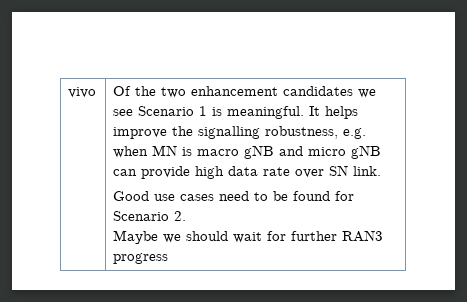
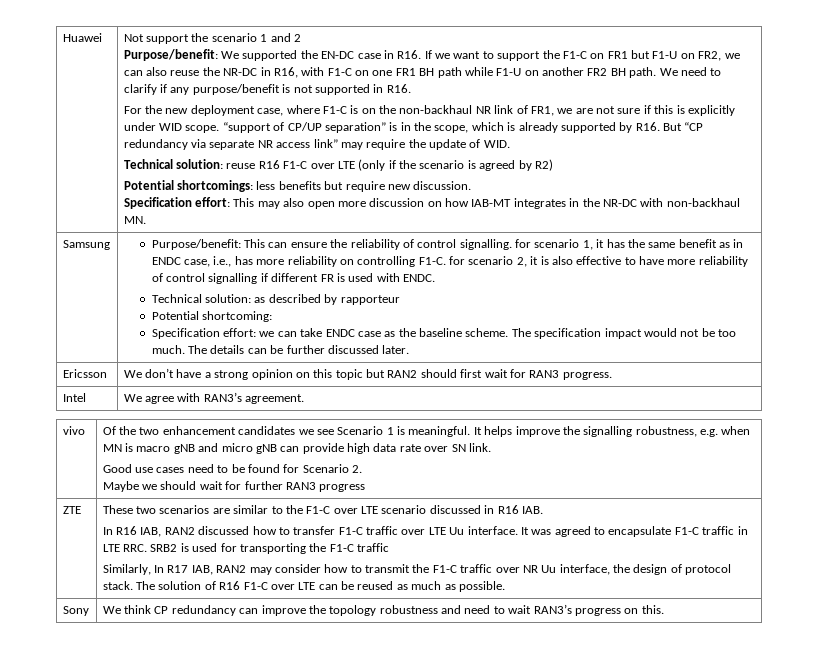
+ Huawei | Not support the scenario 1 and 2
+ Purpose/benefit: We supported the EN-DC case in R16. If we want to support the F1-C on FR1 but F1-U on FR2, we can also reuse the NR-DC in R16, with F1-C on one FR1 BH path while F1-U on another FR2 BH path. We need to clarify if any purpose/benefit is not supported in R16.
+ For the new deployment case, where F1-C is on the non-backhaul NR link of FR1, we are not sure if this is explicitly under WID scope. “support of CP/UP separation” is in the scope, which is already supported by R16. But “CP redundancy via separate NR access link” may require the update of WID.
+ Technical solution: reuse R16 F1-C over LTE (only if the scenario is agreed by R2)
+ Potential shortcomings: less benefits but require new discussion.
+ Specification effort: This may also open more discussion on how IAB-MT integrates in the NR-DC with non-backhaul MN.
+ Samsung | Purpose/benefit: This can ensure the reliability of control signalling. for scenario 1, it has the same benefit as in ENDC case, i.e., has more reliability on controlling F1-C. for scenario 2, it is also effective to have more reliability of control signalling if different FR is used with ENDC.
+ Technical solution: as described by rapporteur
+ Potential shortcoming:
+ Specification effort: we can take ENDC case as the baseline scheme. The specification impact would not be too much. The details can be further discussed later.
+ Ericsson | We don’t have a strong opinion on this topic but RAN2 should first wait for RAN3 progress.
+ Intel | We agree with RAN3’s agreement.
+ ZTE | These two scenarios are similar to the F1-C over LTE scenario discussed in R16 IAB.
+ In R16 IAB, RAN2 discussed how to transfer F1-C traffic over LTE Uu interface. It was agreed to encapsulate F1-C traffic in LTE RRC. SRB2 is used for transporting the F1-C traffic
+ Similarly, In R17 IAB, RAN2 may consider how to transmit the F1-C traffic over NR Uu interface, the design of protocol stack. The solution of R16 F1-C over LTE can be reused as much as possible.
+ Sony | We think CP redundancy can improve the topology robustness and need to wait RAN3’s progress on this.

